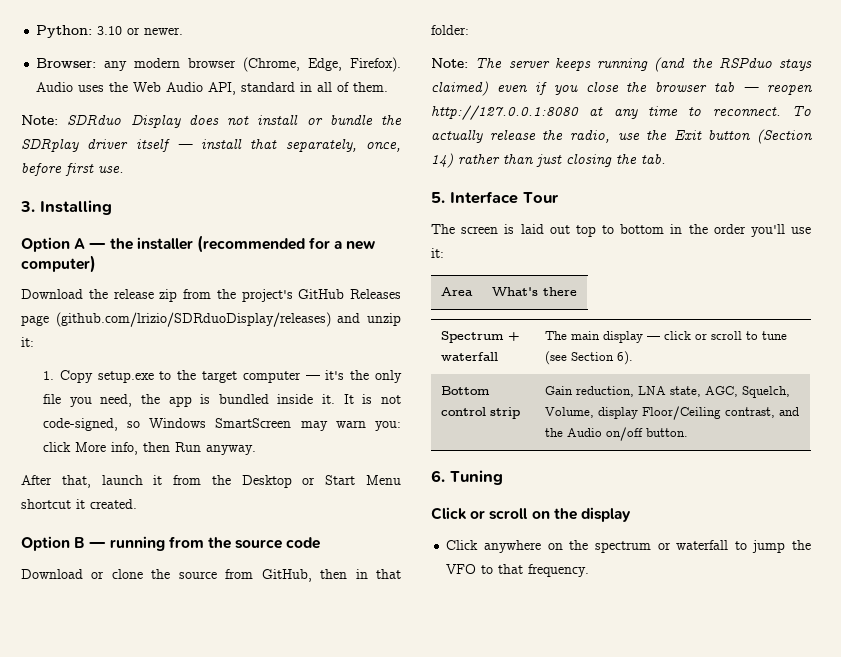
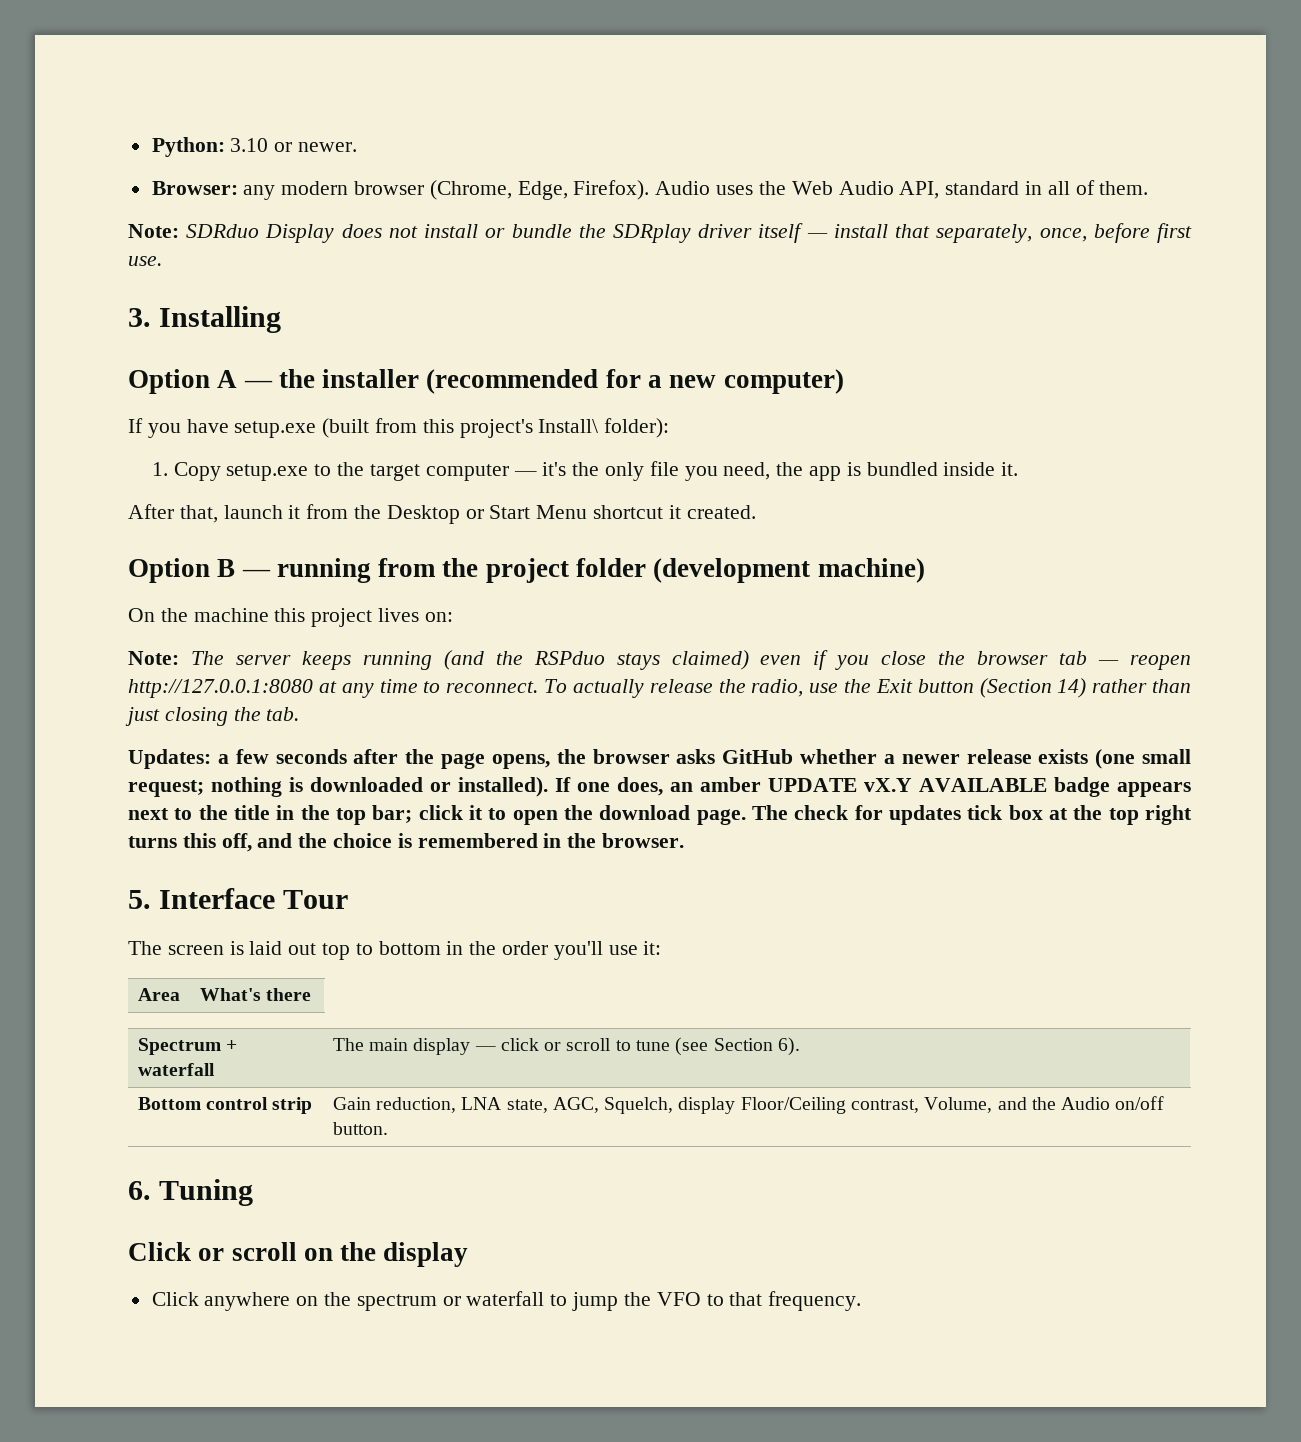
- Download the release zip from the project's GitHub Releases page (github.com/lrizio/SDRduoDisplay/releases) and unzip it:
+ If you have setup.exe (built from this project's Install\ folder):
- It is not code-signed, so Windows SmartScreen may warn you: click More info, then Run anyway.
- Option B — running from the source code
- Download or clone the source from GitHub, then in that folder:
+ Option B — running from the project folder (development machine)
+ On the machine this project lives on:
+ Updates: a few seconds after the page opens, the browser asks GitHub whether a newer release exists (one small request; nothing is downloaded or installed). If one does, an amber UPDATE vX.Y AVAILABLE badge appears next to the title in the top bar; click it to open the download page. The check for updates tick box at the top right turns this off, and the choice is remembered in the browser.
- Bottom control strip | Gain reduction, LNA state, AGC, Squelch, Volume, display Floor/Ceiling contrast, and the Audio on/off button.
+ Bottom control strip | Gain reduction, LNA state, AGC, Squelch, display Floor/Ceiling contrast, Volume, and the Audio on/off button.

